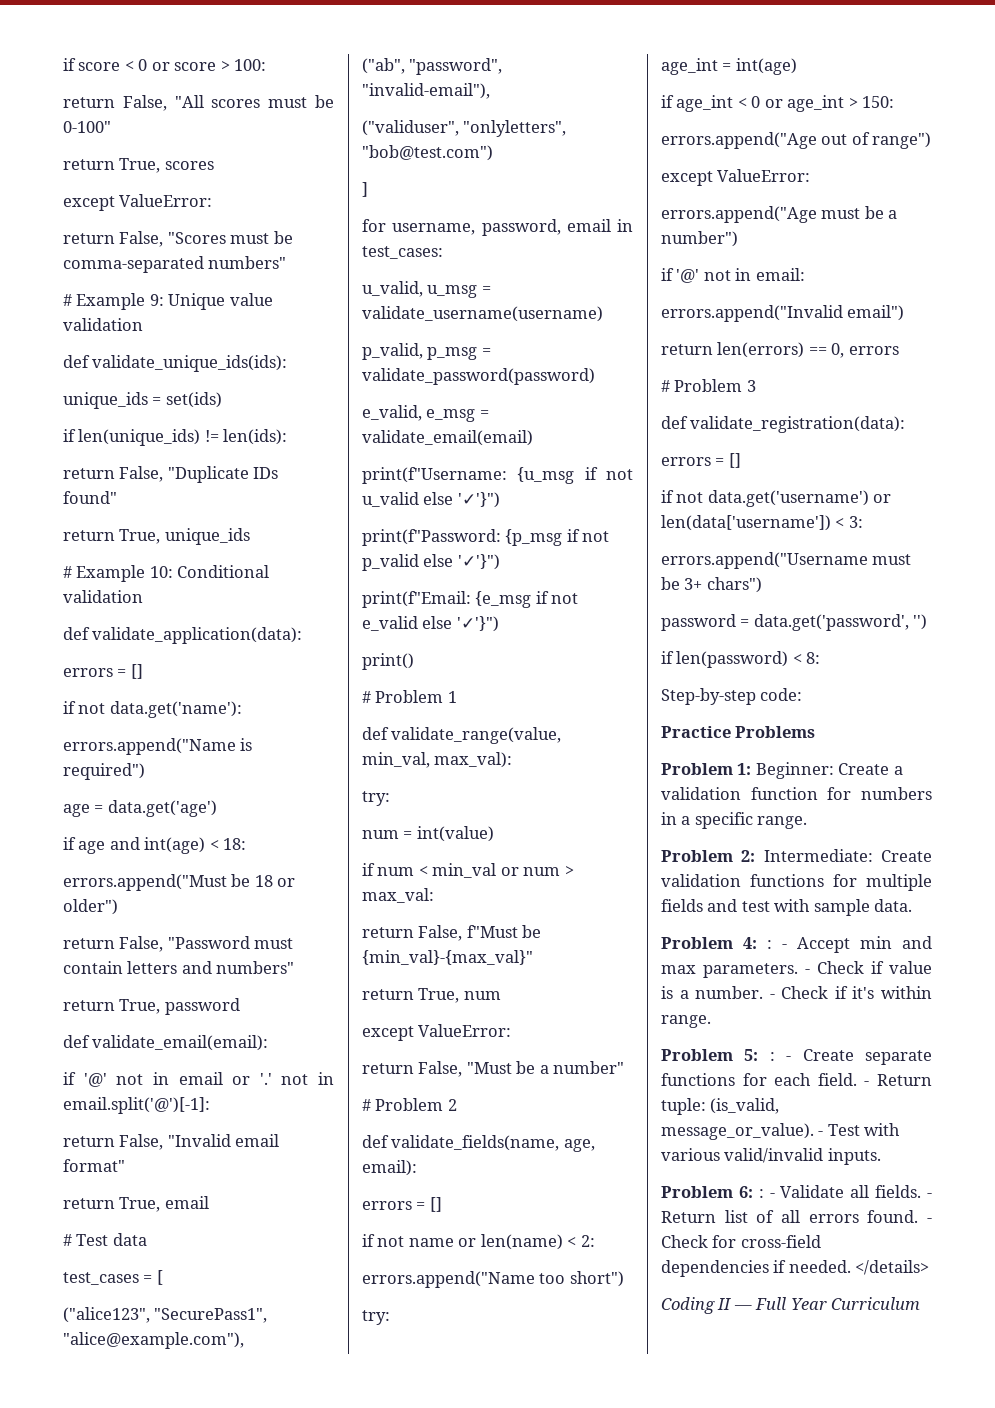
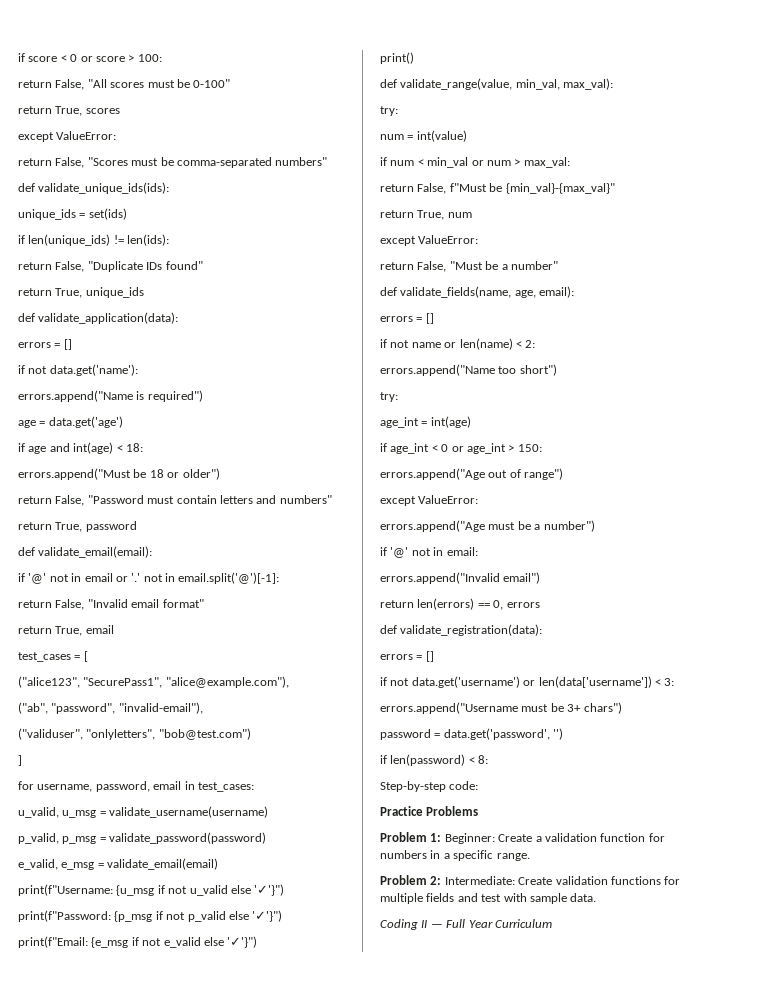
- # Example 9: Unique value validation
- # Example 10: Conditional validation
- # Test data
- # Problem 1
- # Problem 2
- # Problem 3
- Problem 4: : - Accept min and max parameters. - Check if value is a number. - Check if it's within range.
- Problem 5: : - Create separate functions for each field. - Return tuple: (is_valid, message_or_value). - Test with various valid/invalid inputs.
- Problem 6: : - Validate all fields. - Return list of all errors found. - Check for cross-field dependencies if needed. </details>

